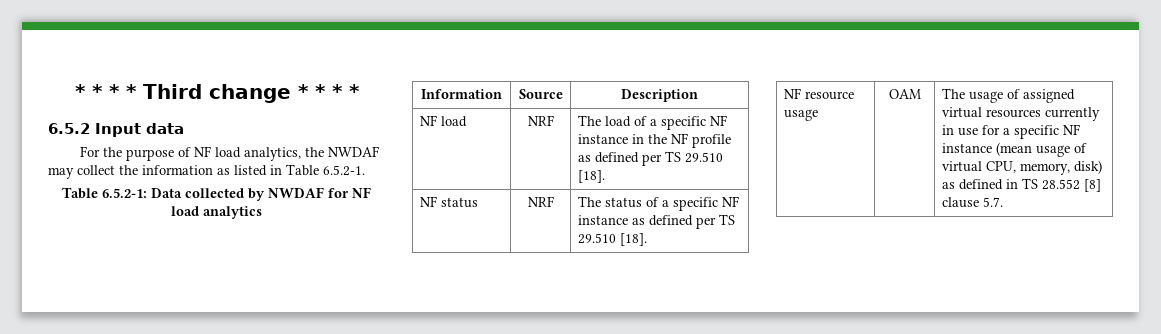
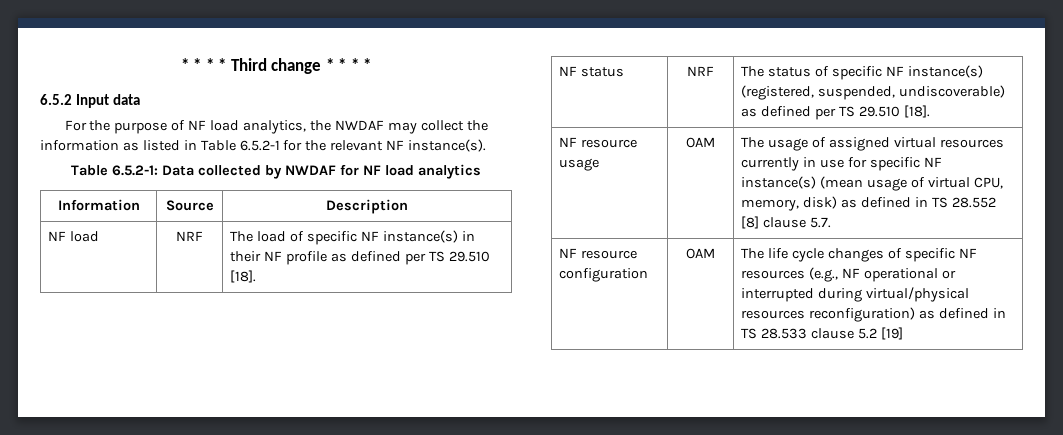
- For the purpose of NF load analytics, the NWDAF may collect the information as listed in Table 6.5.2-1.
+ For the purpose of NF load analytics, the NWDAF may collect the information as listed in Table 6.5.2-1 for the relevant NF instance(s).
- NF load | NRF | The load of a specific NF instance in the NF profile as defined per TS 29.510 [18].
+ NF load | NRF | The load of specific NF instance(s) in their NF profile as defined per TS 29.510 [18].
- NF status | NRF | The status of a specific NF instance as defined per TS 29.510 [18].
+ NF status | NRF | The status of specific NF instance(s) (registered, suspended, undiscoverable) as defined per TS 29.510 [18].
- NF resource usage | OAM | The usage of assigned virtual resources currently in use for a specific NF instance (mean usage of virtual CPU, memory, disk) as defined in TS 28.552 [8] clause 5.7.
+ NF resource usage | OAM | The usage of assigned virtual resources currently in use for specific NF instance(s) (mean usage of virtual CPU, memory, disk) as defined in TS 28.552 [8] clause 5.7.
+ NF resource configuration | OAM | The life cycle changes of specific NF resources (e.g., NF operational or interrupted during virtual/physical resources reconfiguration) as defined in TS 28.533 clause 5.2 [19]

